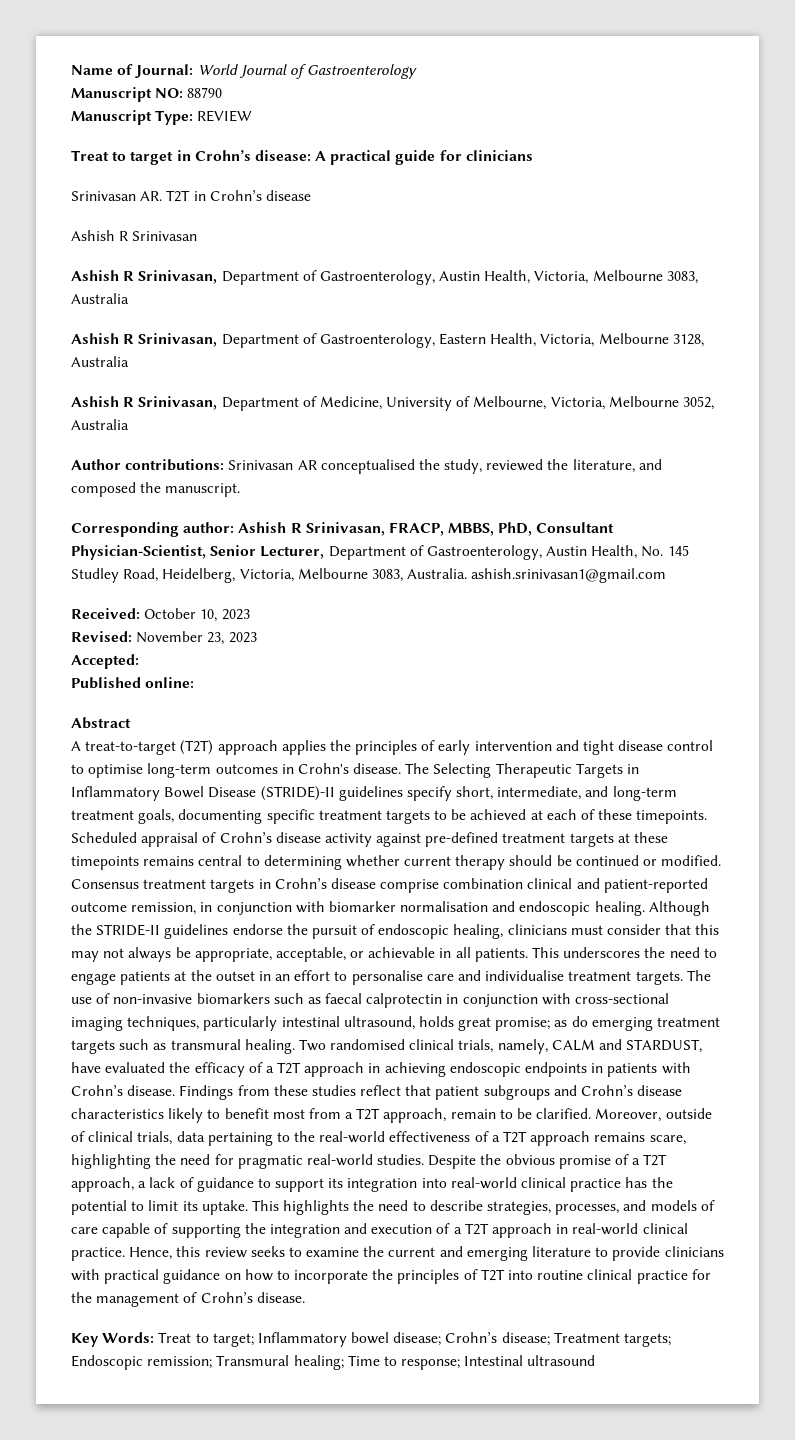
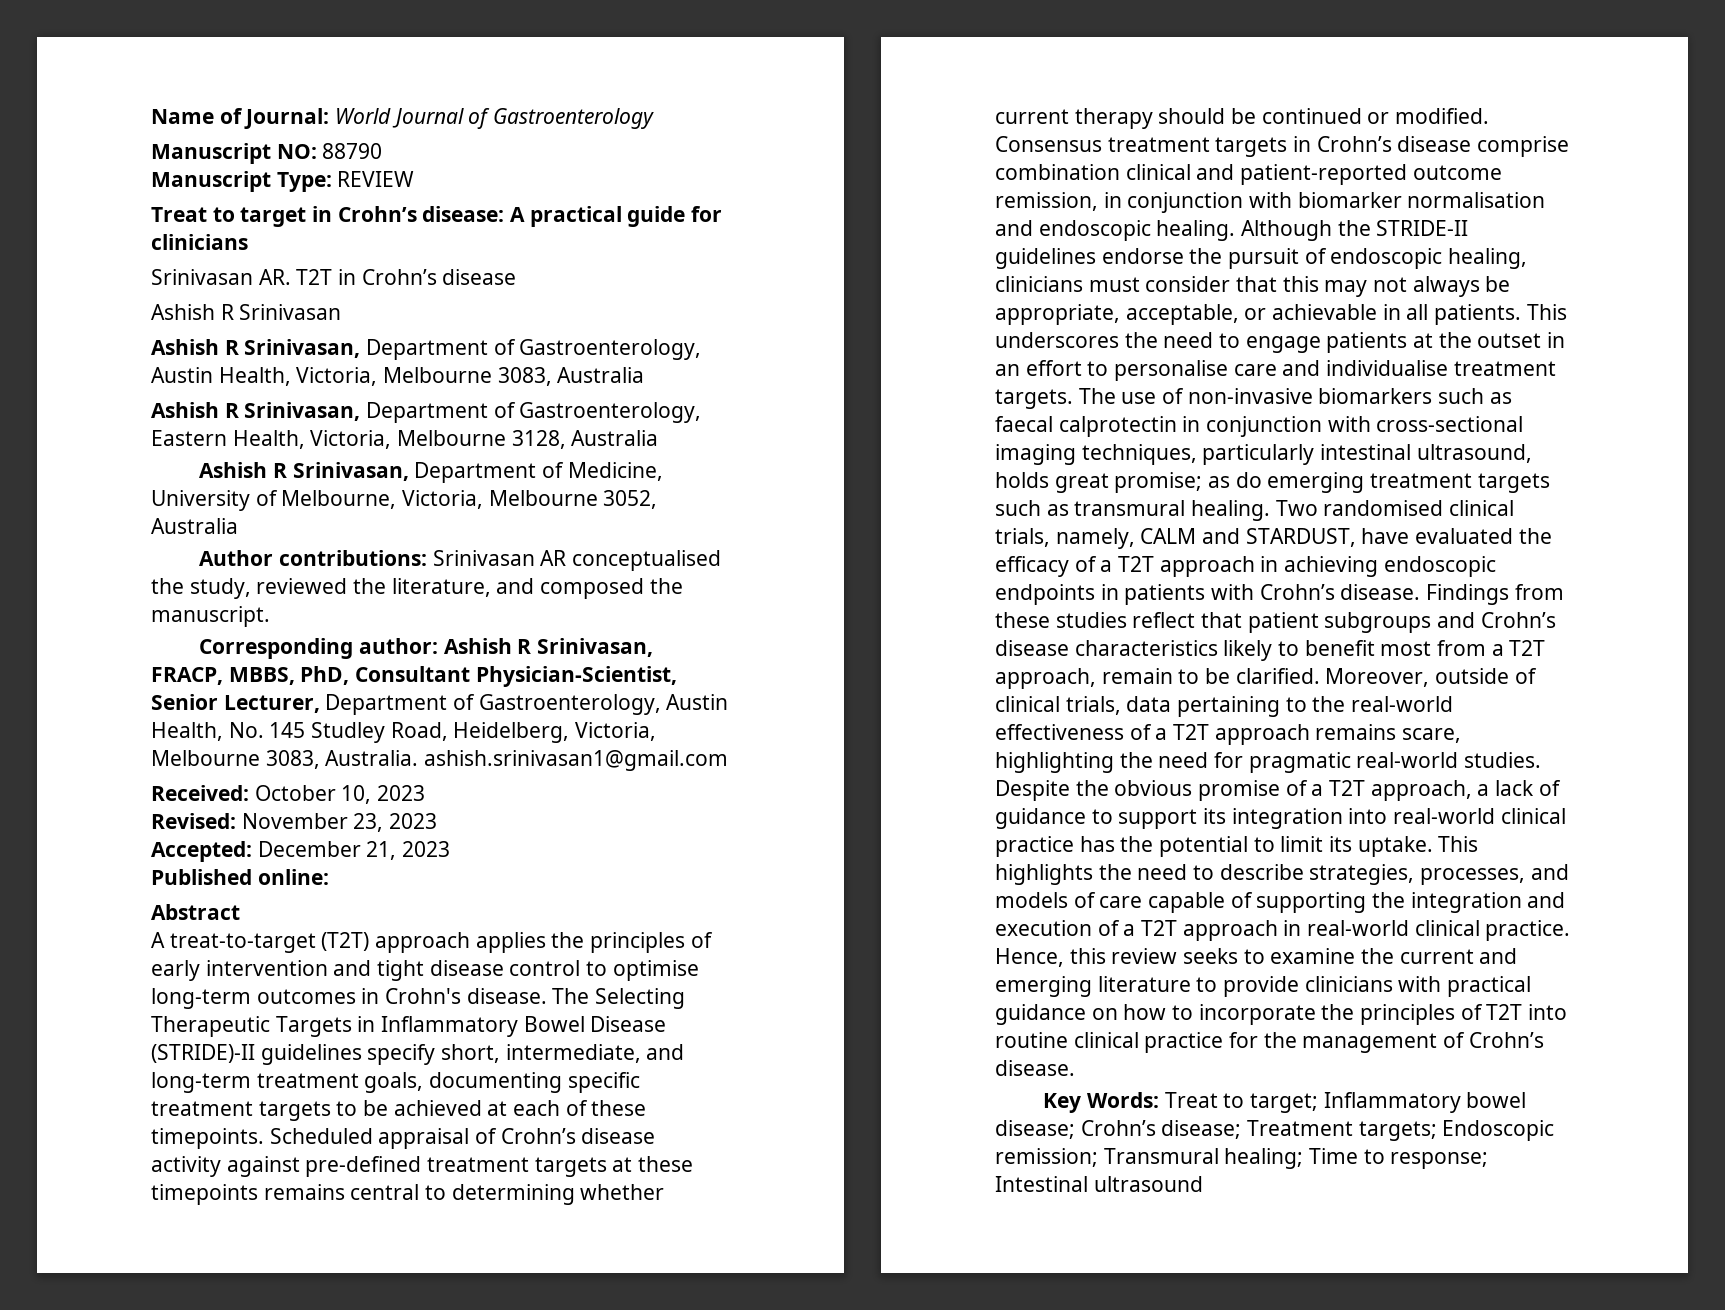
- Accepted:
+ Accepted: December 21, 2023

